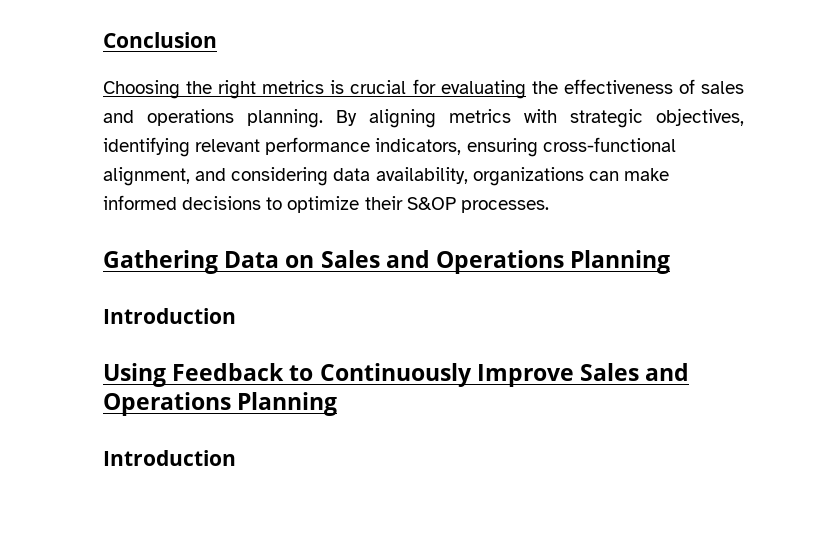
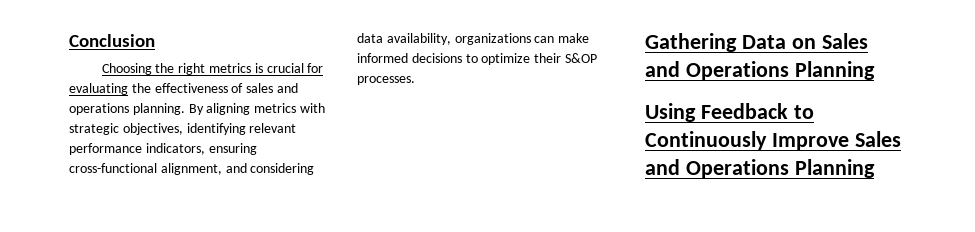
  Gathering Data on Sales and Operations Planning
- Introduction
  Using Feedback to Continuously Improve Sales and Operations Planning
- Introduction

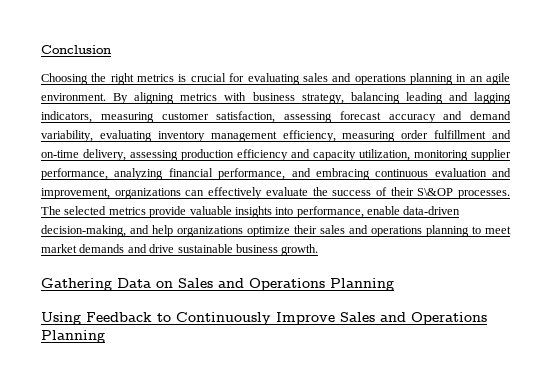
- Choosing the right metrics is crucial for evaluating the effectiveness of sales and operations planning. By aligning metrics with strategic objectives, identifying relevant performance indicators, ensuring cross-functional alignment, and considering data availability, organizations can make informed decisions to optimize their S&OP processes.
+ Choosing the right metrics is crucial for evaluating sales and operations planning in an agile environment. By aligning metrics with business strategy, balancing leading and lagging indicators, measuring customer satisfaction, assessing forecast accuracy and demand variability, evaluating inventory management efficiency, measuring order fulfillment and on-time delivery, assessing production efficiency and capacity utilization, monitoring supplier performance, analyzing financial performance, and embracing continuous evaluation and improvement, organizations can effectively evaluate the success of their S\&OP processes. The selected metrics provide valuable insights into performance, enable data-driven decision-making, and help organizations optimize their sales and operations planning to meet market demands and drive sustainable business growth.

